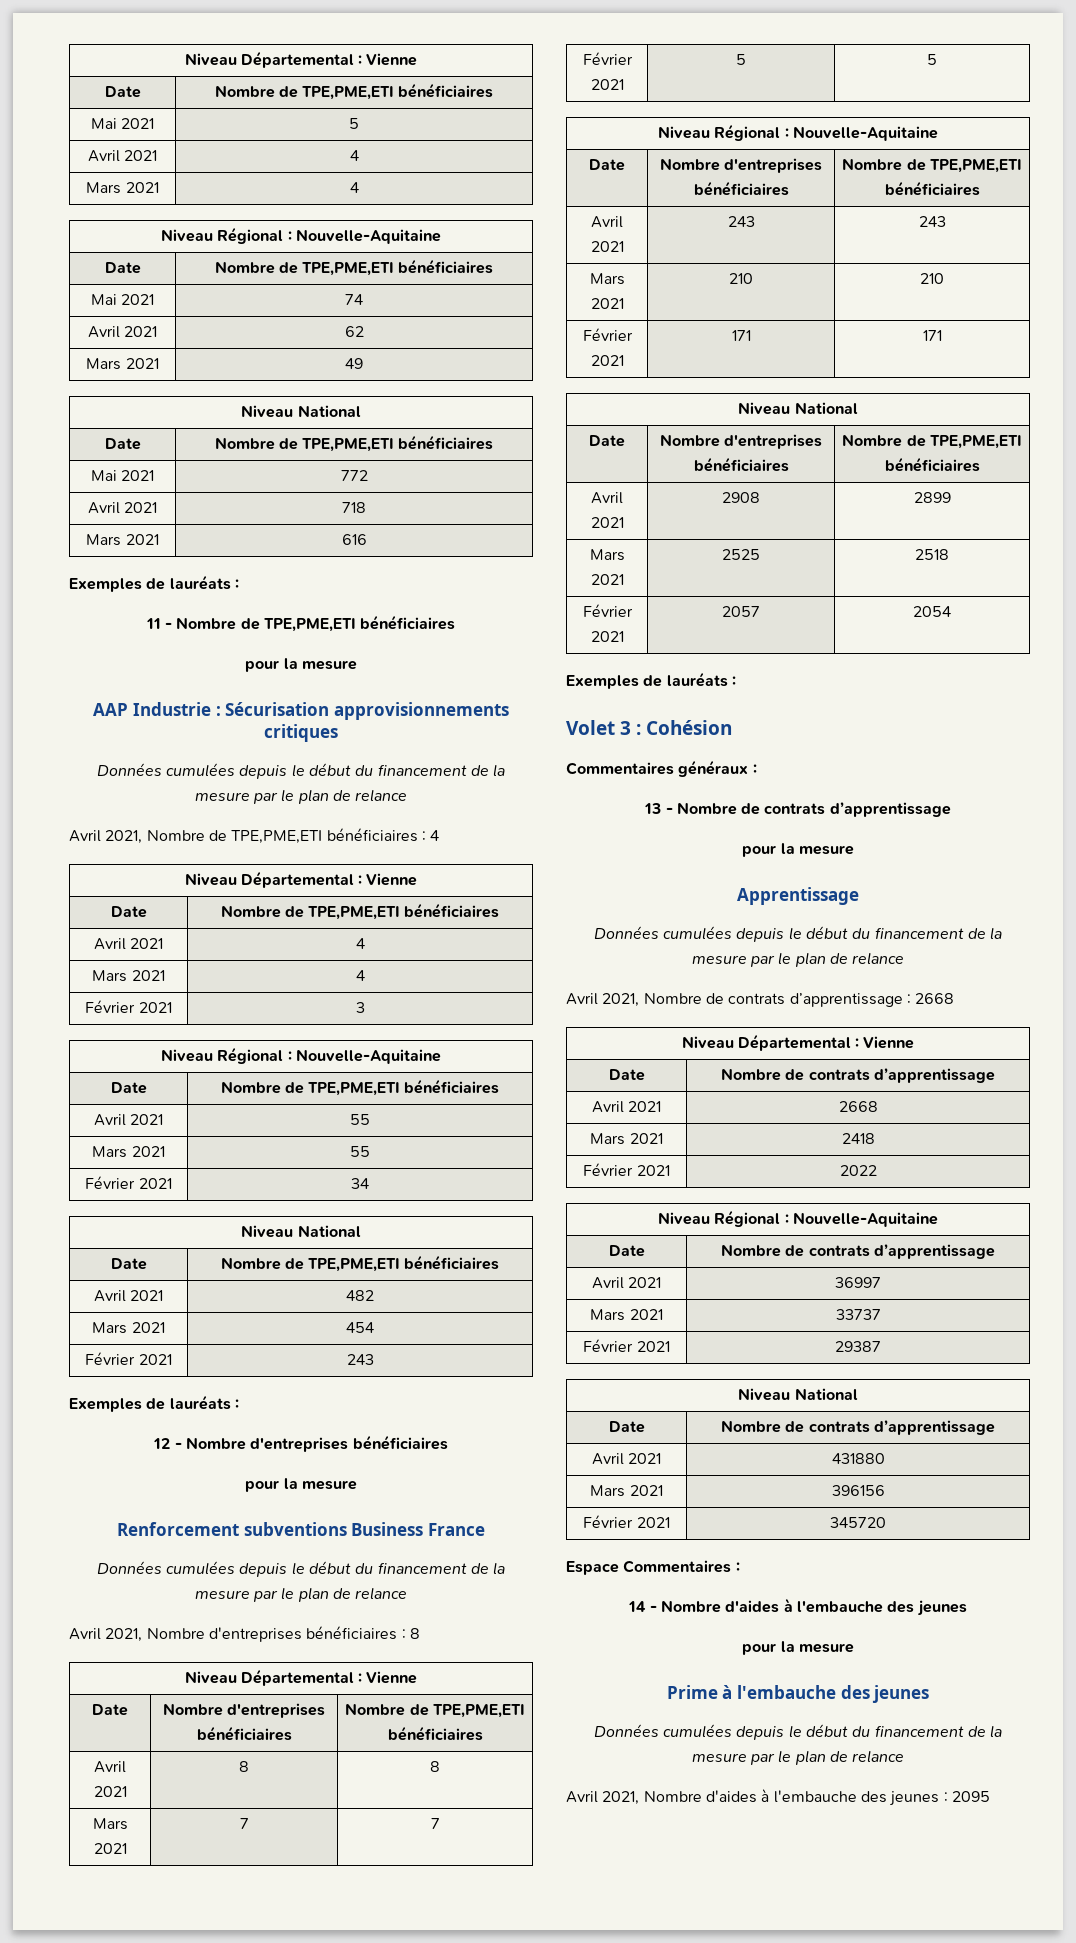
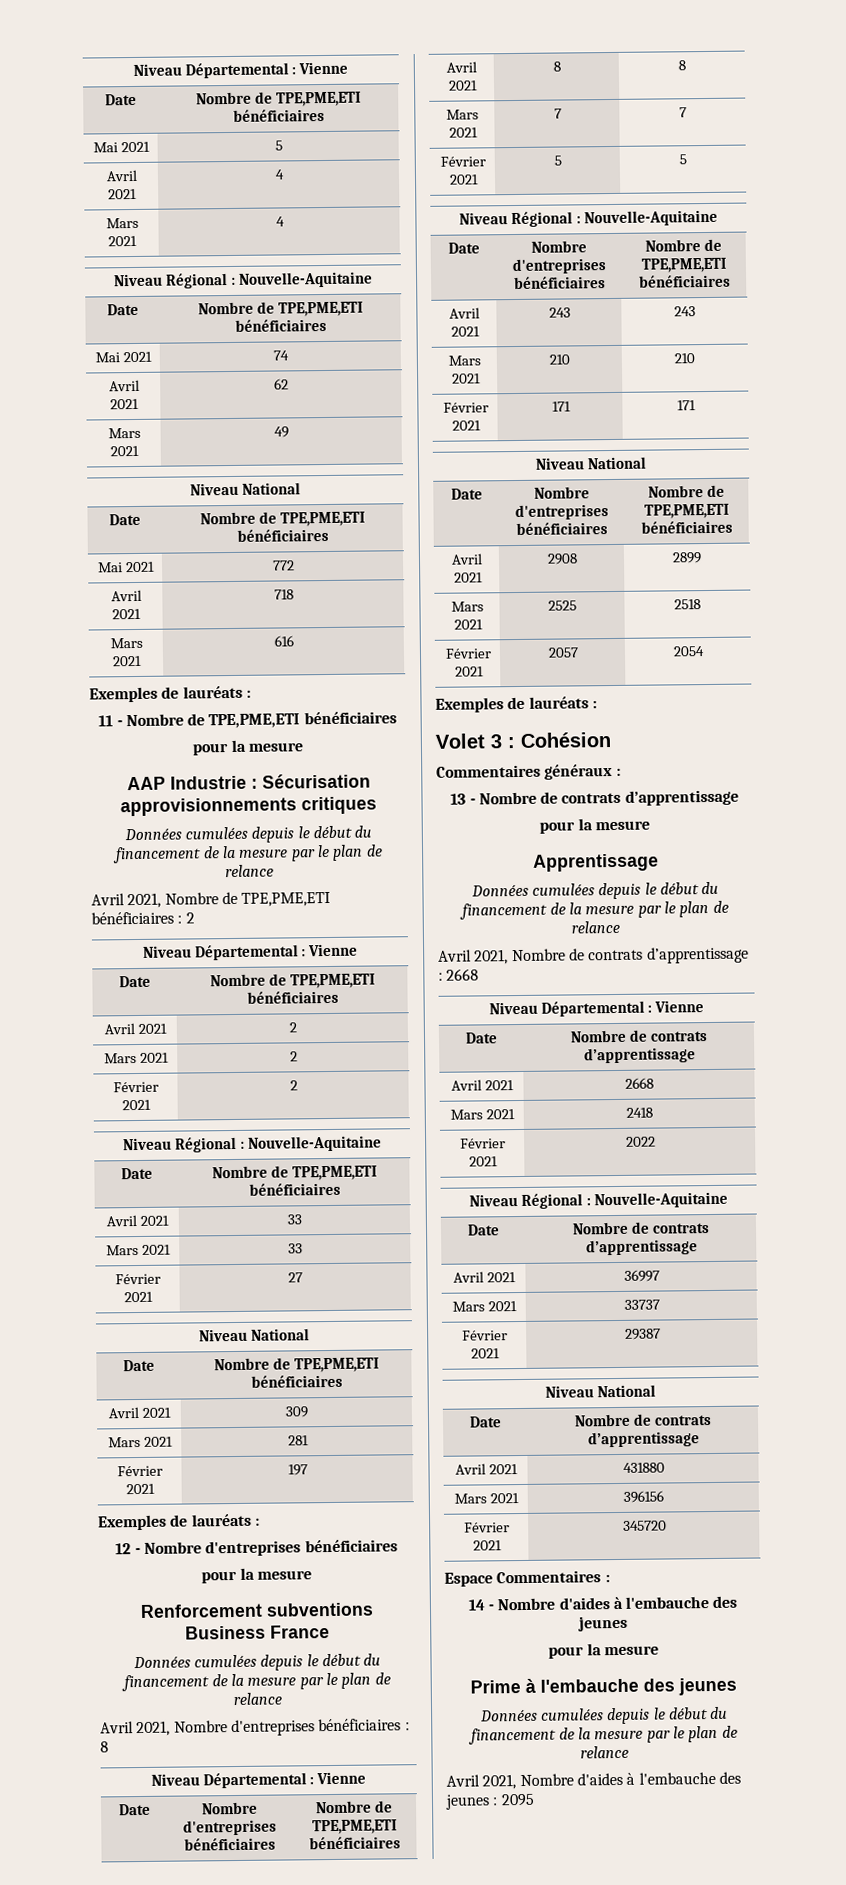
- Avril 2021, Nombre de TPE,PME,ETI bénéficiaires : 4
+ Avril 2021, Nombre de TPE,PME,ETI bénéficiaires : 2
  Niveau Départemental : Vienne
  Date | Nombre de TPE,PME,ETI bénéficiaires
- Avril 2021 | 4
- Mars 2021 | 4
- Février 2021 | 3
+ Avril 2021 | 2
+ Mars 2021 | 2
+ Février 2021 | 2
- Avril 2021 | 55
- Mars 2021 | 55
- Février 2021 | 34
+ Avril 2021 | 33
+ Mars 2021 | 33
+ Février 2021 | 27
- Avril 2021 | 482
- Mars 2021 | 454
- Février 2021 | 243
+ Avril 2021 | 309
+ Mars 2021 | 281
+ Février 2021 | 197

